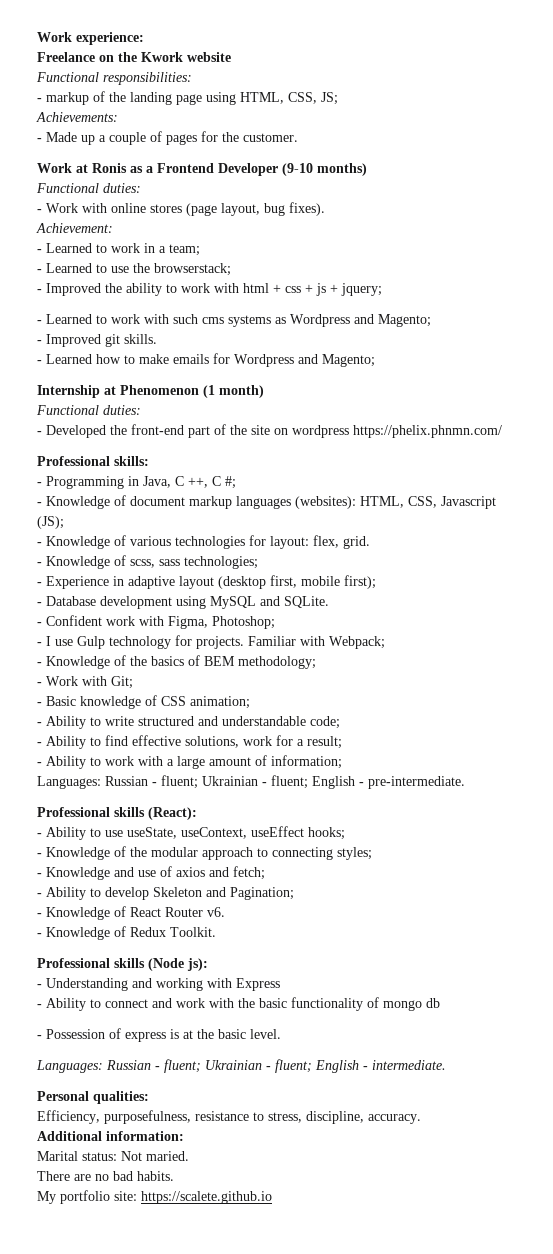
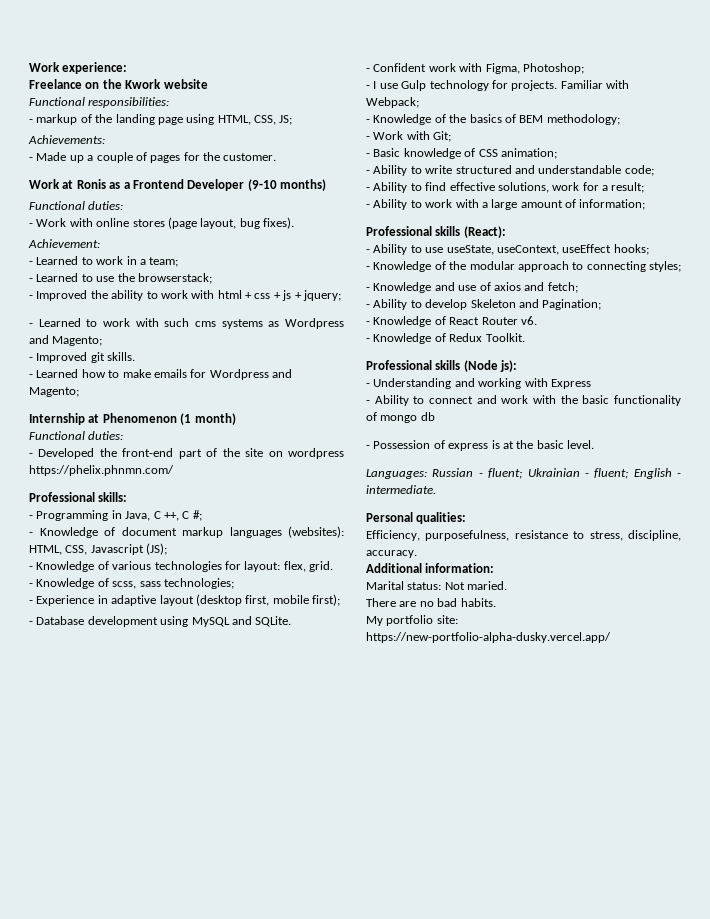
- Languages: Russian - fluent; Ukrainian - fluent; English - pre-intermediate.
- My portfolio site: https://scalete.github.io
+ My portfolio site: https://new-portfolio-alpha-dusky.vercel.app/

